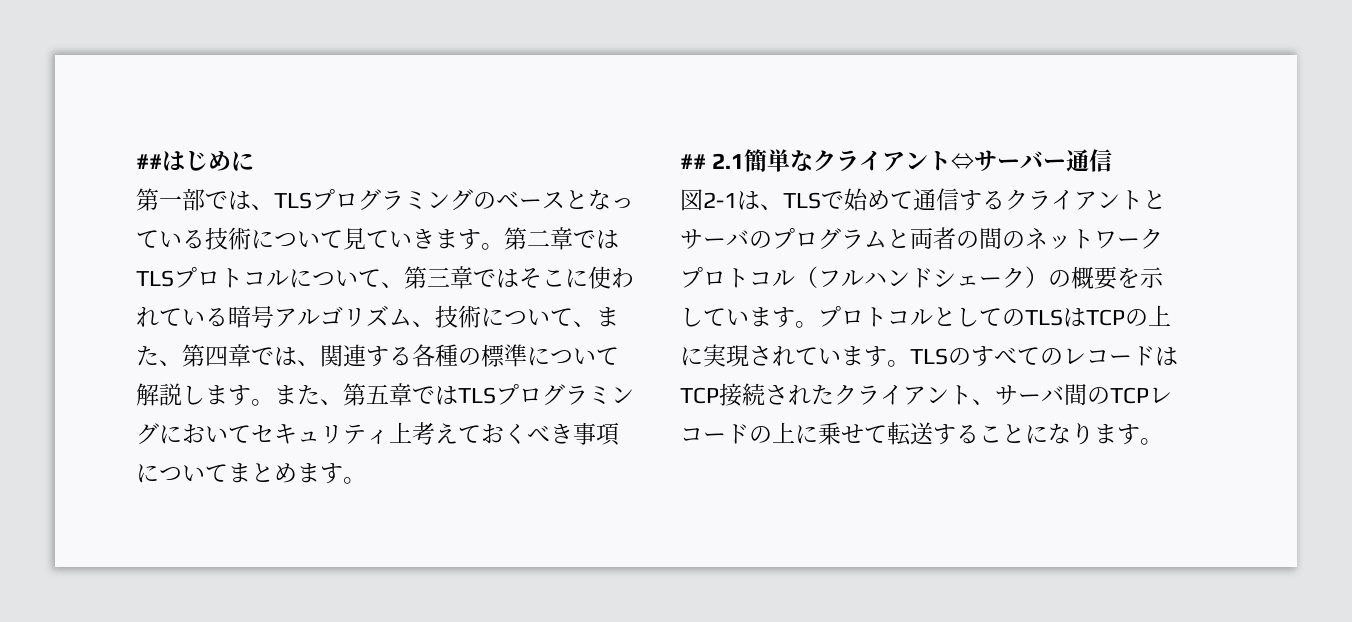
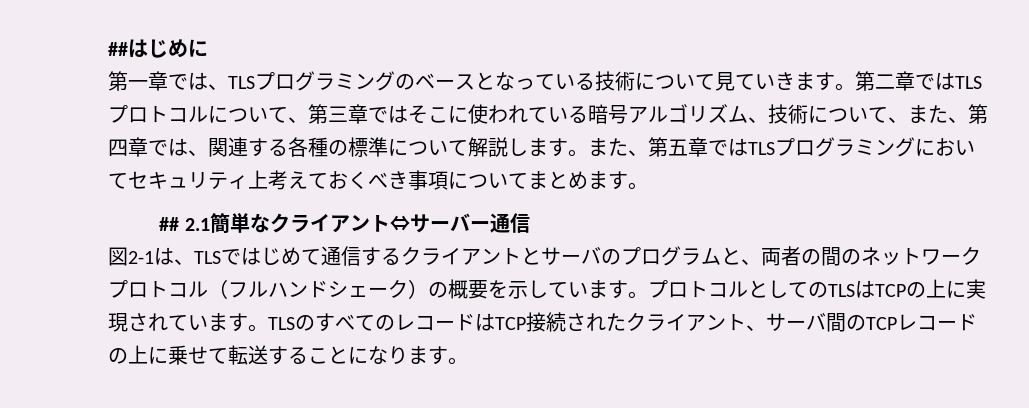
- 第一部では、TLSプログラミングのベースとなっている技術について見ていきます。
+ 第一章では、TLSプログラミングのベースとなっている技術について見ていきます。
- 図2-1は、TLSで始めて通信するクライアントとサーバのプログラムと両者の間のネットワークプロトコル（フルハンドシェーク）の概要を示しています。
+ 図2-1は、TLSではじめて通信するクライアントとサーバのプログラムと、両者の間のネットワークプロトコル（フルハンドシェーク）の概要を示しています。

